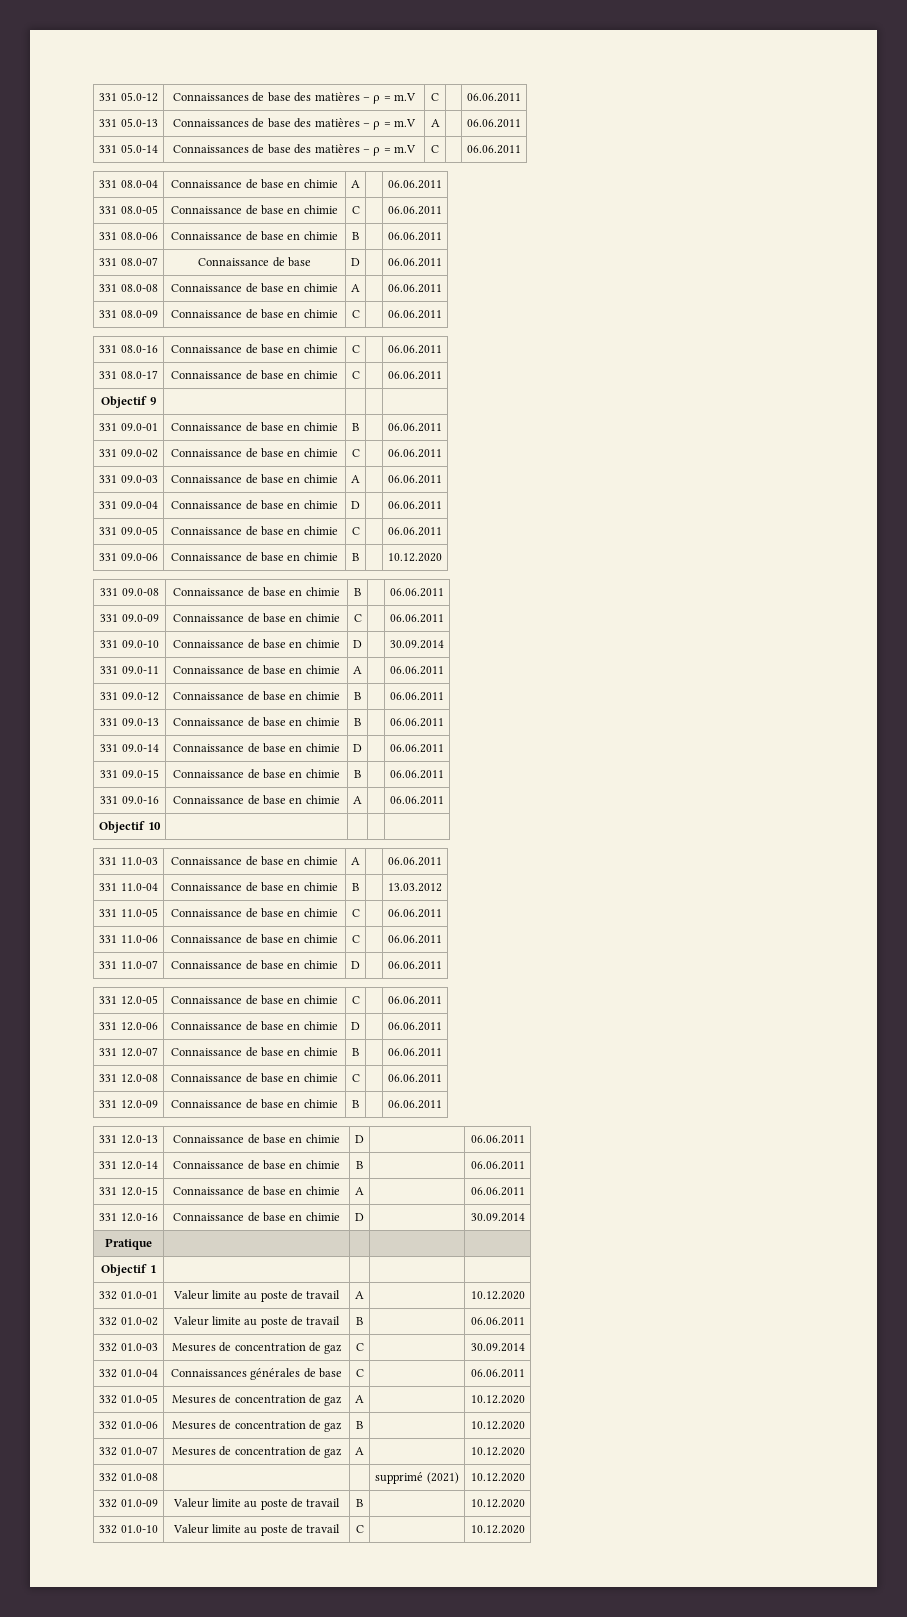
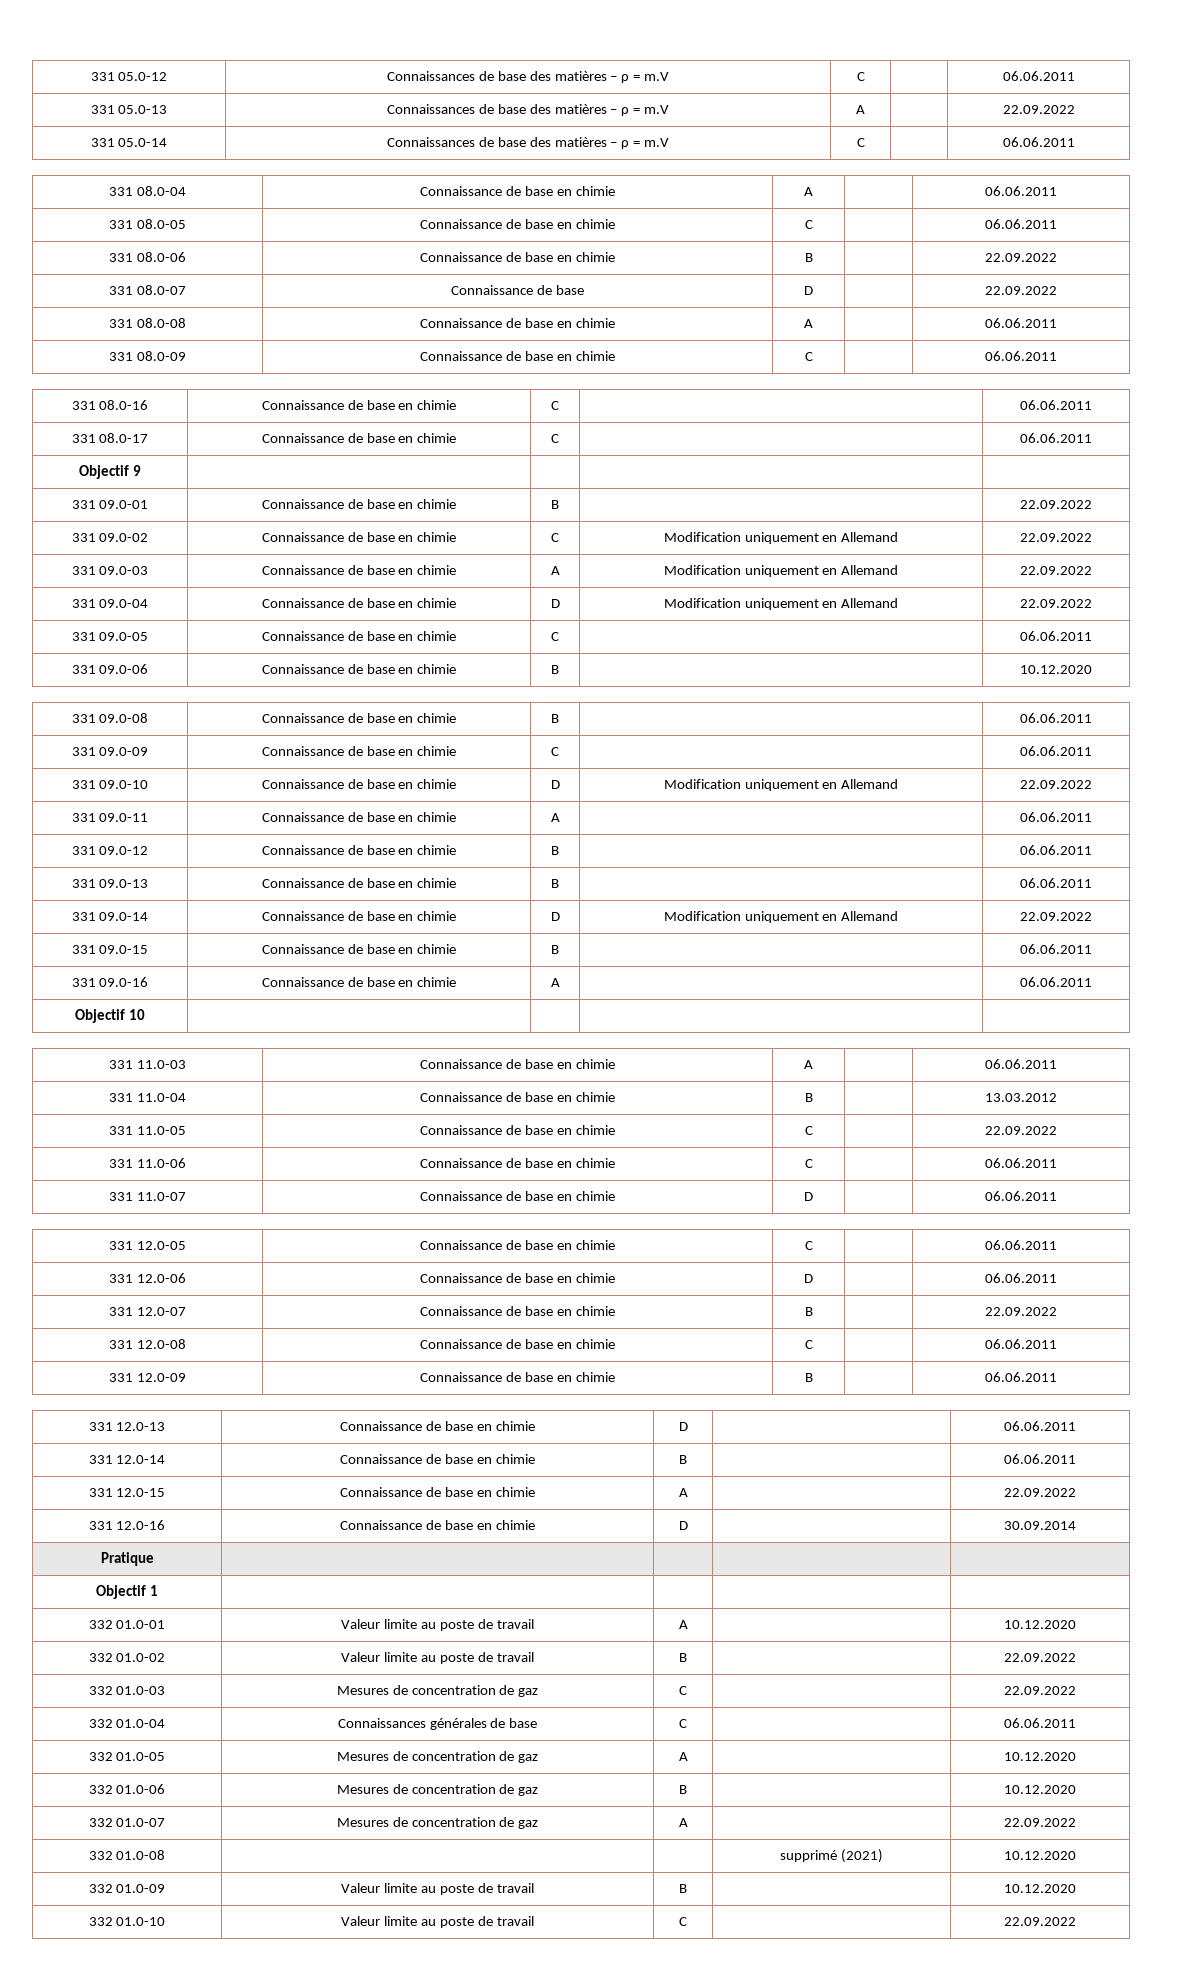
- 331 05.0-13 | Connaissances de base des matières – ρ = m.V | A | | 06.06.2011
+ 331 05.0-13 | Connaissances de base des matières – ρ = m.V | A | | 22.09.2022
- 331 08.0-06 | Connaissance de base en chimie | B | | 06.06.2011
+ 331 08.0-06 | Connaissance de base en chimie | B | | 22.09.2022
- 331 08.0-07 | Connaissance de base | D | | 06.06.2011
+ 331 08.0-07 | Connaissance de base | D | | 22.09.2022
- 331 09.0-01 | Connaissance de base en chimie | B | | 06.06.2011
+ 331 09.0-01 | Connaissance de base en chimie | B | | 22.09.2022
- 331 09.0-02 | Connaissance de base en chimie | C | | 06.06.2011
+ 331 09.0-02 | Connaissance de base en chimie | C | Modification uniquement en Allemand | 22.09.2022
- 331 09.0-03 | Connaissance de base en chimie | A | | 06.06.2011
+ 331 09.0-03 | Connaissance de base en chimie | A | Modification uniquement en Allemand | 22.09.2022
- 331 09.0-04 | Connaissance de base en chimie | D | | 06.06.2011
+ 331 09.0-04 | Connaissance de base en chimie | D | Modification uniquement en Allemand | 22.09.2022
- 331 09.0-10 | Connaissance de base en chimie | D | | 30.09.2014
+ 331 09.0-10 | Connaissance de base en chimie | D | Modification uniquement en Allemand | 22.09.2022
- 331 09.0-14 | Connaissance de base en chimie | D | | 06.06.2011
+ 331 09.0-14 | Connaissance de base en chimie | D | Modification uniquement en Allemand | 22.09.2022
- 331 11.0-05 | Connaissance de base en chimie | C | | 06.06.2011
+ 331 11.0-05 | Connaissance de base en chimie | C | | 22.09.2022
- 331 12.0-07 | Connaissance de base en chimie | B | | 06.06.2011
+ 331 12.0-07 | Connaissance de base en chimie | B | | 22.09.2022
- 331 12.0-15 | Connaissance de base en chimie | A | | 06.06.2011
+ 331 12.0-15 | Connaissance de base en chimie | A | | 22.09.2022
- 332 01.0-02 | Valeur limite au poste de travail | B | | 06.06.2011
+ 332 01.0-02 | Valeur limite au poste de travail | B | | 22.09.2022
- 332 01.0-03 | Mesures de concentration de gaz | C | | 30.09.2014
+ 332 01.0-03 | Mesures de concentration de gaz | C | | 22.09.2022
- 332 01.0-07 | Mesures de concentration de gaz | A | | 10.12.2020
+ 332 01.0-07 | Mesures de concentration de gaz | A | | 22.09.2022
- 332 01.0-10 | Valeur limite au poste de travail | C | | 10.12.2020
+ 332 01.0-10 | Valeur limite au poste de travail | C | | 22.09.2022

